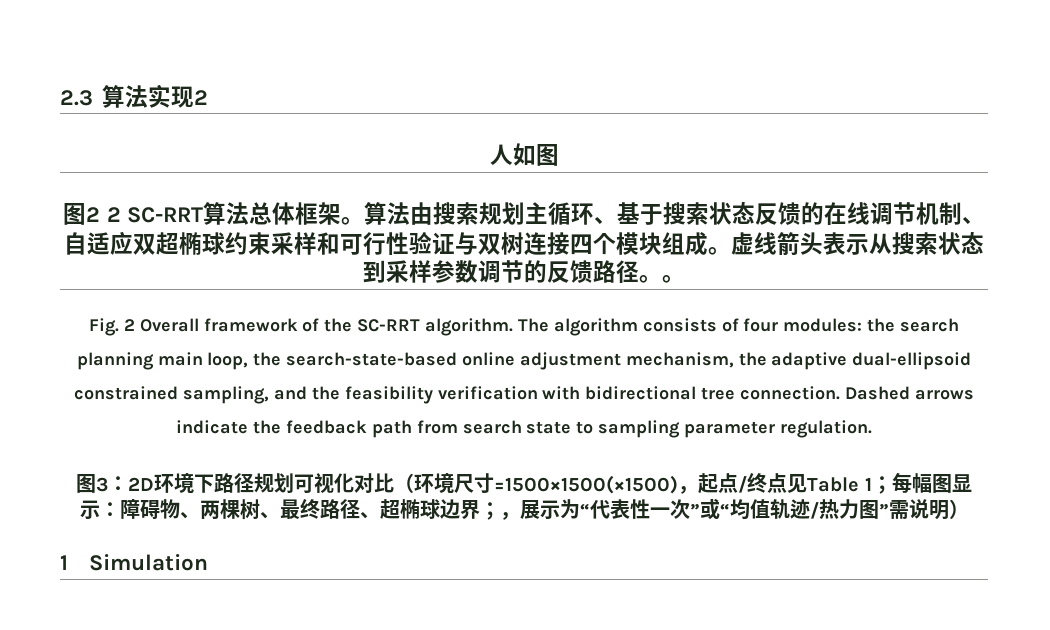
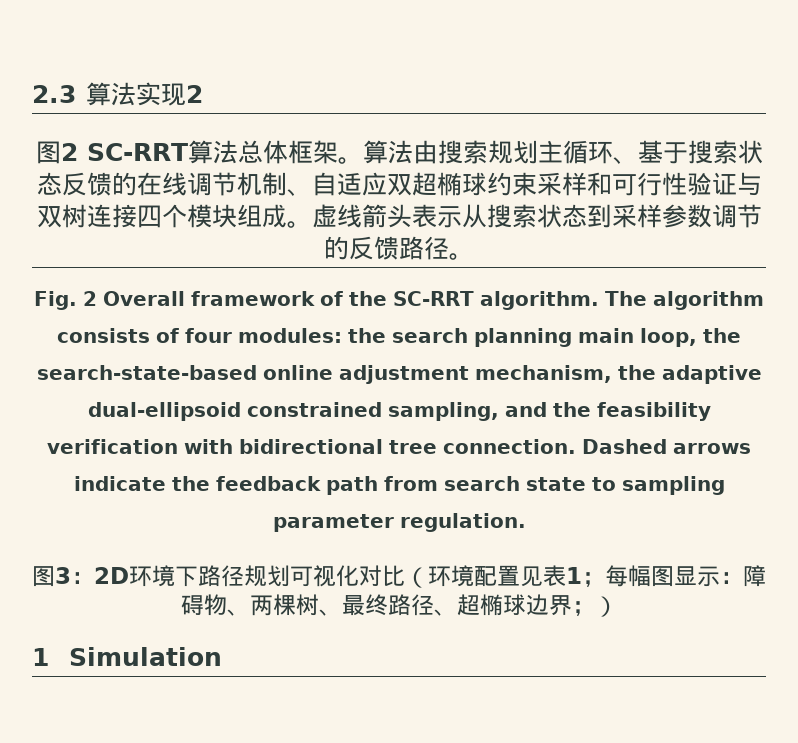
- 人如图
- 图2 2 SC-RRT算法总体框架。
+ 图2 SC-RRT算法总体框架。
- 虚线箭头表示从搜索状态到采样参数调节的反馈路径。。
+ 虚线箭头表示从搜索状态到采样参数调节的反馈路径。
- 图3：2D环境下路径规划可视化对比（环境尺寸=1500×1500(×1500)，起点/终点见Table 1；每幅图显示：障碍物、两棵树、最终路径、超椭球边界；，展示为“代表性一次”或“均值轨迹/热力图”需说明）
+ 图3：2D环境下路径规划可视化对比（环境配置见表1；每幅图显示：障碍物、两棵树、最终路径、超椭球边界；）

